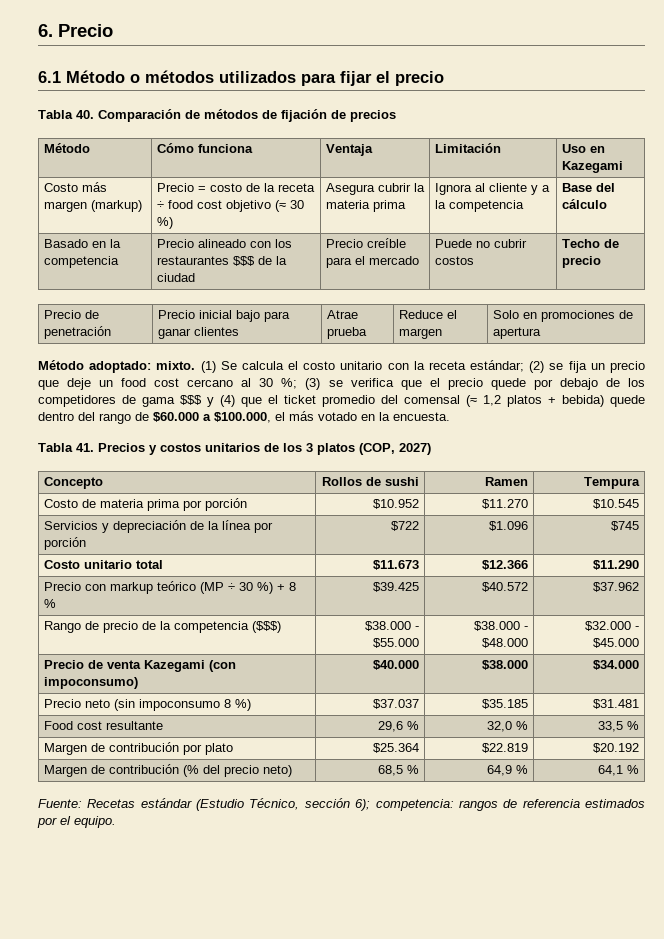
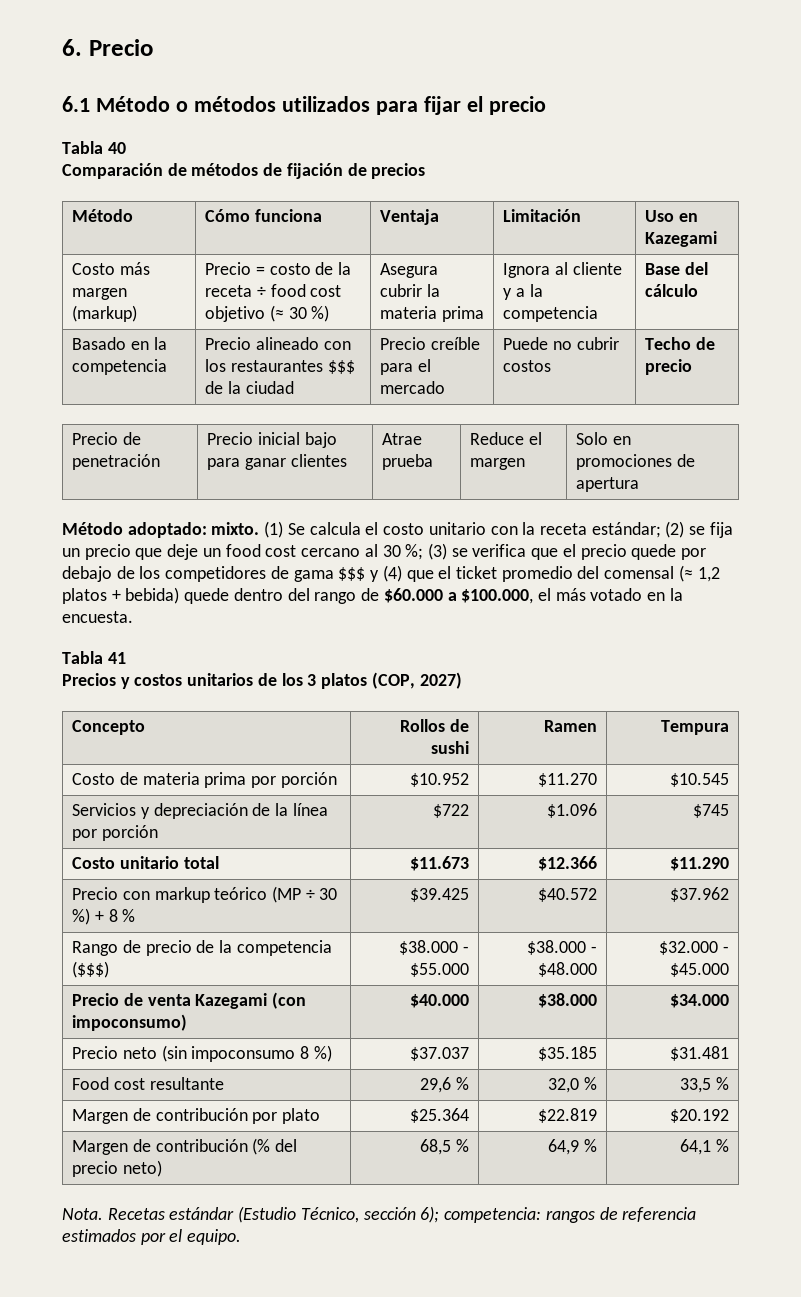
- Tabla 40. Comparación de métodos de fijación de precios
+ Tabla 40
+ Comparación de métodos de fijación de precios
- Tabla 41. Precios y costos unitarios de los 3 platos (COP, 2027)
+ Tabla 41
+ Precios y costos unitarios de los 3 platos (COP, 2027)
- Fuente: Recetas estándar (Estudio Técnico, sección 6); competencia: rangos de referencia estimados por el equipo.
+ Nota. Recetas estándar (Estudio Técnico, sección 6); competencia: rangos de referencia estimados por el equipo.

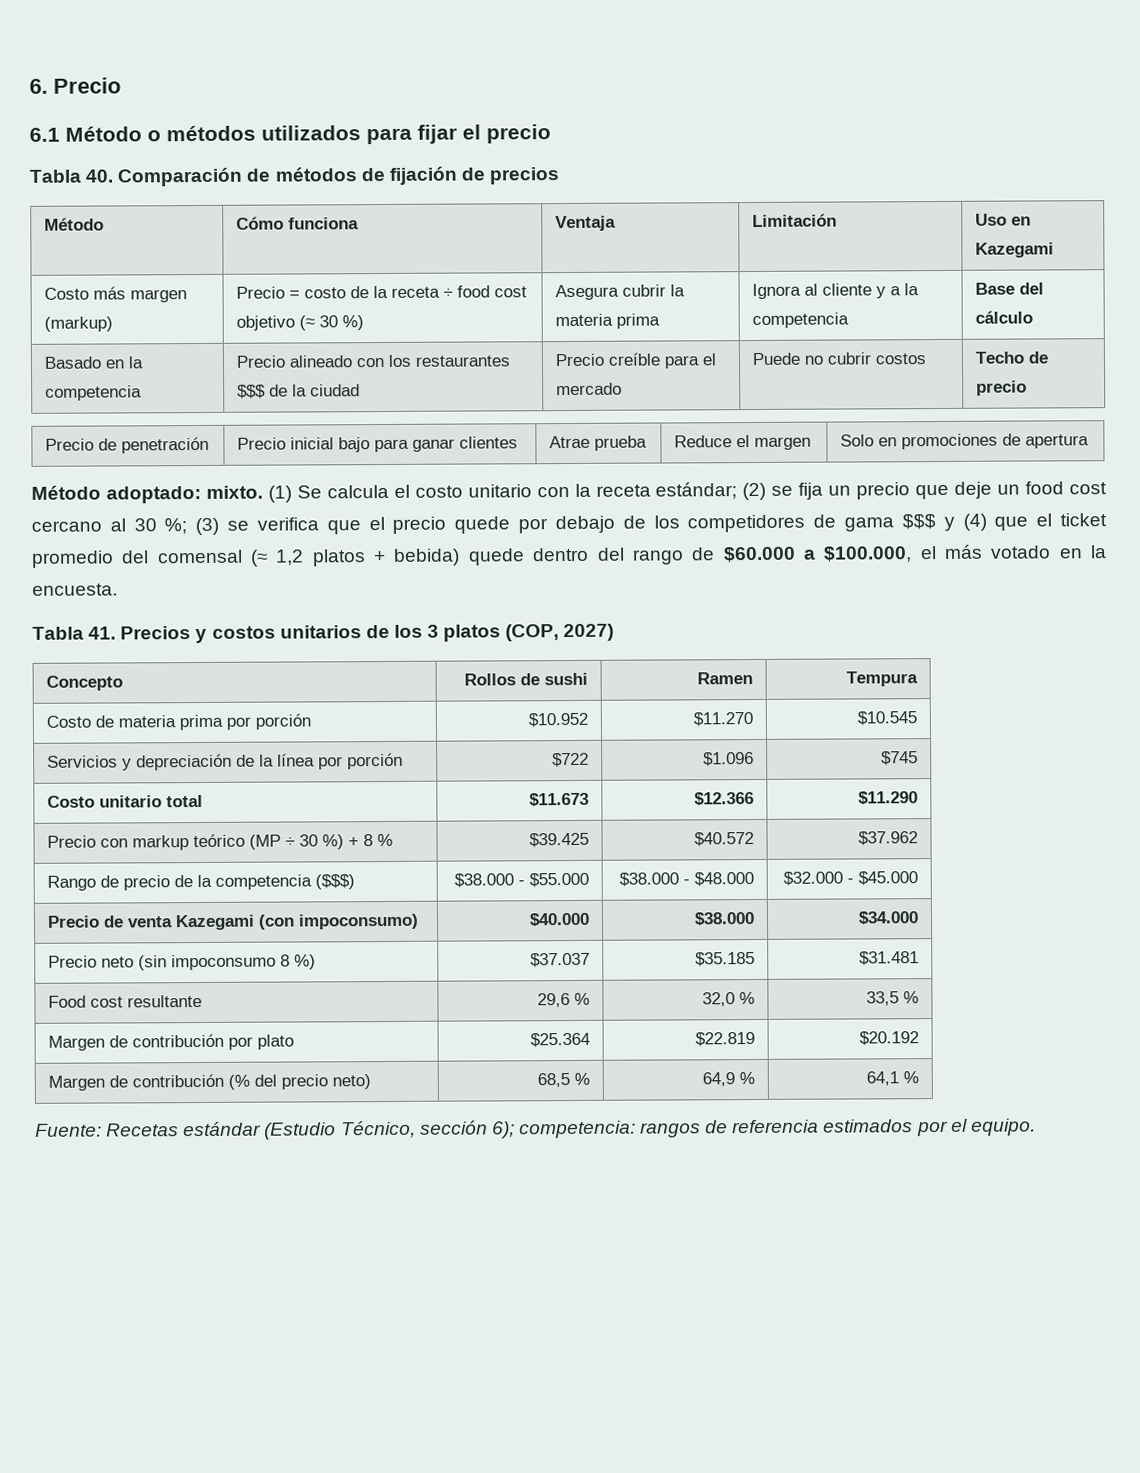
- Tabla 40
- Comparación de métodos de fijación de precios
+ Tabla 40. Comparación de métodos de fijación de precios
- Tabla 41
- Precios y costos unitarios de los 3 platos (COP, 2027)
+ Tabla 41. Precios y costos unitarios de los 3 platos (COP, 2027)
- Nota. Recetas estándar (Estudio Técnico, sección 6); competencia: rangos de referencia estimados por el equipo.
+ Fuente: Recetas estándar (Estudio Técnico, sección 6); competencia: rangos de referencia estimados por el equipo.

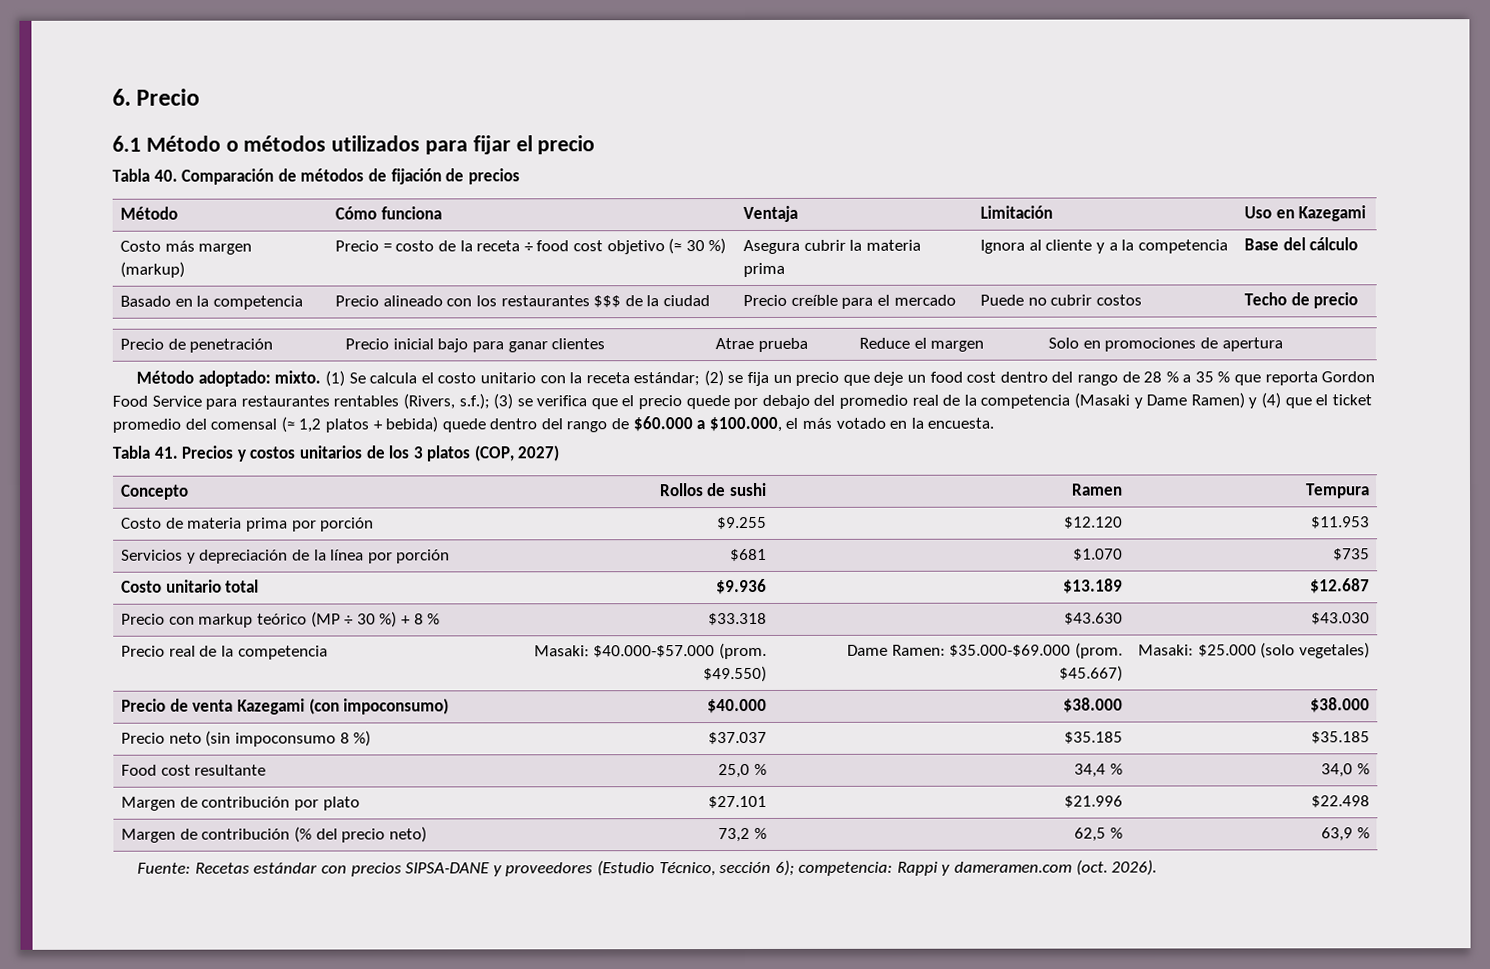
- (1) Se calcula el costo unitario con la receta estándar; (2) se fija un precio que deje un food cost cercano al 30 %; (3) se verifica que el precio quede por debajo de los competidores de gama $$$ y (4) que el ticket promedio del comensal (≈ 1,2 platos + bebida) quede dentro del rango de $60.000 a $100.000, el más votado en la encuesta.
+ (1) Se calcula el costo unitario con la receta estándar; (2) se fija un precio que deje un food cost dentro del rango de 28 % a 35 % que reporta Gordon Food Service para restaurantes rentables (Rivers, s.f.); (3) se verifica que el precio quede por debajo del promedio real de la competencia (Masaki y Dame Ramen) y (4) que el ticket promedio del comensal (≈ 1,2 platos + bebida) quede dentro del rango de $60.000 a $100.000, el más votado en la encuesta.
- Costo de materia prima por porción | $10.952 | $11.270 | $10.545
+ Costo de materia prima por porción | $9.255 | $12.120 | $11.953
- Servicios y depreciación de la línea por porción | $722 | $1.096 | $745
+ Servicios y depreciación de la línea por porción | $681 | $1.070 | $735
- Costo unitario total | $11.673 | $12.366 | $11.290
+ Costo unitario total | $9.936 | $13.189 | $12.687
- Precio con markup teórico (MP ÷ 30 %) + 8 % | $39.425 | $40.572 | $37.962
- Rango de precio de la competencia ($$$) | $38.000 - $55.000 | $38.000 - $48.000 | $32.000 - $45.000
+ Precio con markup teórico (MP ÷ 30 %) + 8 % | $33.318 | $43.630 | $43.030
+ Precio real de la competencia | Masaki: $40.000-$57.000 (prom. $49.550) | Dame Ramen: $35.000-$69.000 (prom. $45.667) | Masaki: $25.000 (solo vegetales)
- Precio de venta Kazegami (con impoconsumo) | $40.000 | $38.000 | $34.000
+ Precio de venta Kazegami (con impoconsumo) | $40.000 | $38.000 | $38.000
- Precio neto (sin impoconsumo 8 %) | $37.037 | $35.185 | $31.481
+ Precio neto (sin impoconsumo 8 %) | $37.037 | $35.185 | $35.185
- Food cost resultante | 29,6 % | 32,0 % | 33,5 %
+ Food cost resultante | 25,0 % | 34,4 % | 34,0 %
- Margen de contribución por plato | $25.364 | $22.819 | $20.192
+ Margen de contribución por plato | $27.101 | $21.996 | $22.498
- Margen de contribución (% del precio neto) | 68,5 % | 64,9 % | 64,1 %
+ Margen de contribución (% del precio neto) | 73,2 % | 62,5 % | 63,9 %
- Fuente: Recetas estándar (Estudio Técnico, sección 6); competencia: rangos de referencia estimados por el equipo.
+ Fuente: Recetas estándar con precios SIPSA-DANE y proveedores (Estudio Técnico, sección 6); competencia: Rappi y dameramen.com (oct. 2026).

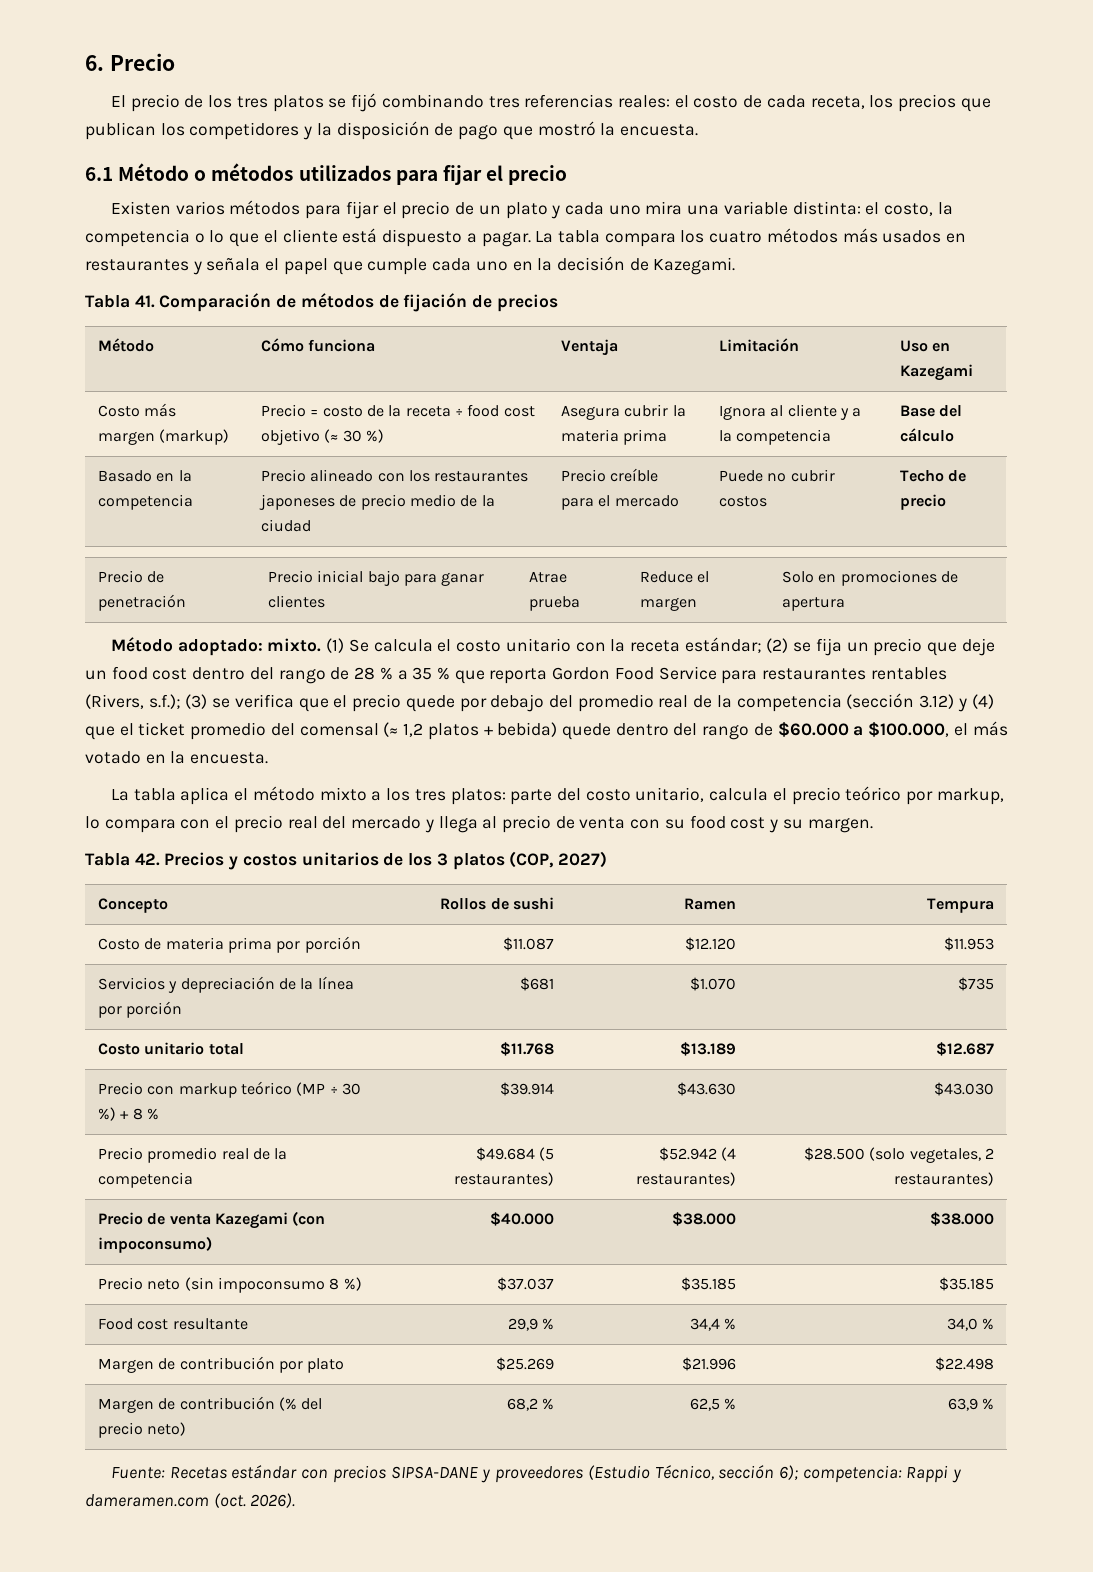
+ El precio de los tres platos se fijó combinando tres referencias reales: el costo de cada receta, los precios que publican los competidores y la disposición de pago que mostró la encuesta.
- Tabla 40. Comparación de métodos de fijación de precios
+ Existen varios métodos para fijar el precio de un plato y cada uno mira una variable distinta: el costo, la competencia o lo que el cliente está dispuesto a pagar. La tabla compara los cuatro métodos más usados en restaurantes y señala el papel que cumple cada uno en la decisión de Kazegami.
+ Tabla 41. Comparación de métodos de fijación de precios
- Basado en la competencia | Precio alineado con los restaurantes $$$ de la ciudad | Precio creíble para el mercado | Puede no cubrir costos | Techo de precio
+ Basado en la competencia | Precio alineado con los restaurantes japoneses de precio medio de la ciudad | Precio creíble para el mercado | Puede no cubrir costos | Techo de precio
- (3) se verifica que el precio quede por debajo del promedio real de la competencia (Masaki y Dame Ramen) y (4) que el ticket promedio del comensal (≈ 1,2 platos + bebida) quede dentro del rango de $60.000 a $100.000, el más votado en la encuesta.
+ (3) se verifica que el precio quede por debajo del promedio real de la competencia (sección 3.12) y (4) que el ticket promedio del comensal (≈ 1,2 platos + bebida) quede dentro del rango de $60.000 a $100.000, el más votado en la encuesta.
- Tabla 41. Precios y costos unitarios de los 3 platos (COP, 2027)
+ La tabla aplica el método mixto a los tres platos: parte del costo unitario, calcula el precio teórico por markup, lo compara con el precio real del mercado y llega al precio de venta con su food cost y su margen.
+ Tabla 42. Precios y costos unitarios de los 3 platos (COP, 2027)
- Costo de materia prima por porción | $9.255 | $12.120 | $11.953
+ Costo de materia prima por porción | $11.087 | $12.120 | $11.953
- Costo unitario total | $9.936 | $13.189 | $12.687
+ Costo unitario total | $11.768 | $13.189 | $12.687
- Precio con markup teórico (MP ÷ 30 %) + 8 % | $33.318 | $43.630 | $43.030
+ Precio con markup teórico (MP ÷ 30 %) + 8 % | $39.914 | $43.630 | $43.030
- Precio real de la competencia | Masaki: $40.000-$57.000 (prom. $49.550) | Dame Ramen: $35.000-$69.000 (prom. $45.667) | Masaki: $25.000 (solo vegetales)
+ Precio promedio real de la competencia | $49.684 (5 restaurantes) | $52.942 (4 restaurantes) | $28.500 (solo vegetales, 2 restaurantes)
- Food cost resultante | 25,0 % | 34,4 % | 34,0 %
+ Food cost resultante | 29,9 % | 34,4 % | 34,0 %
- Margen de contribución por plato | $27.101 | $21.996 | $22.498
+ Margen de contribución por plato | $25.269 | $21.996 | $22.498
- Margen de contribución (% del precio neto) | 73,2 % | 62,5 % | 63,9 %
+ Margen de contribución (% del precio neto) | 68,2 % | 62,5 % | 63,9 %

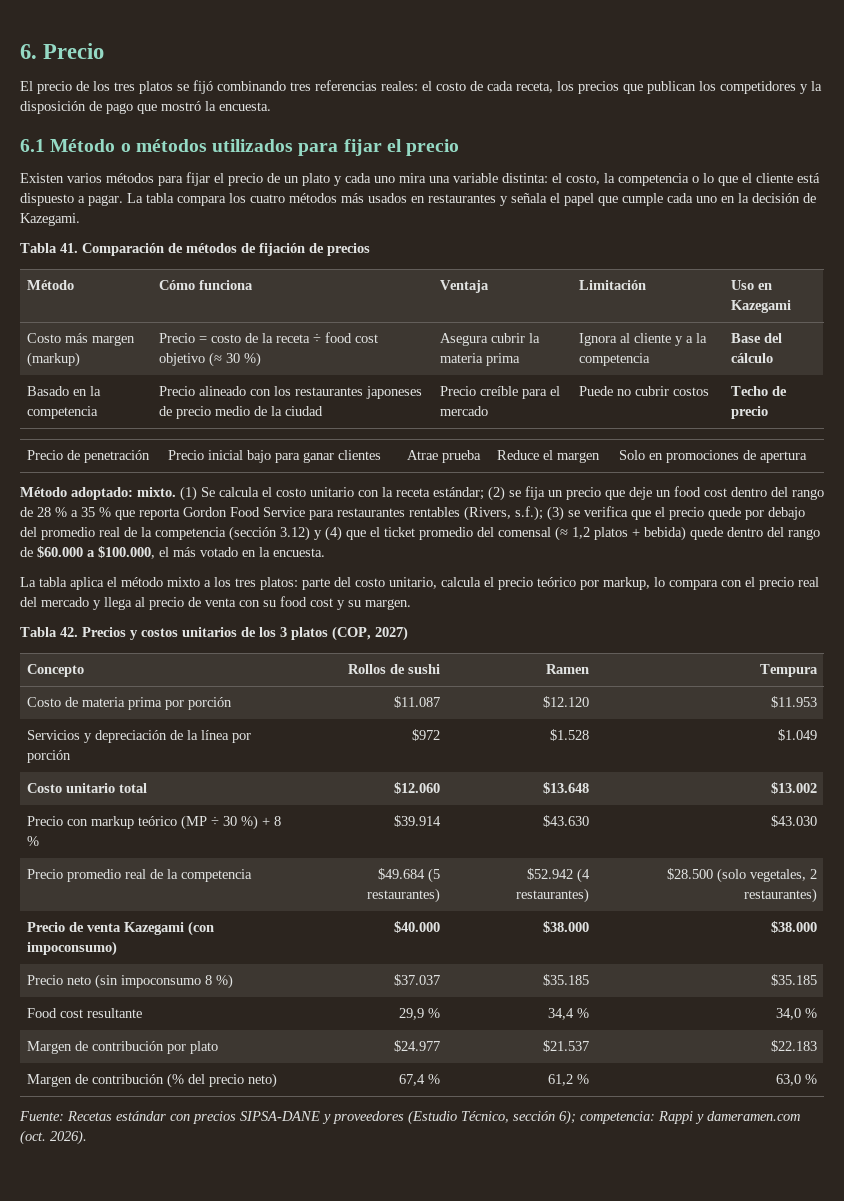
- Servicios y depreciación de la línea por porción | $681 | $1.070 | $735
+ Servicios y depreciación de la línea por porción | $972 | $1.528 | $1.049
- Costo unitario total | $11.768 | $13.189 | $12.687
+ Costo unitario total | $12.060 | $13.648 | $13.002
- Margen de contribución por plato | $25.269 | $21.996 | $22.498
+ Margen de contribución por plato | $24.977 | $21.537 | $22.183
- Margen de contribución (% del precio neto) | 68,2 % | 62,5 % | 63,9 %
+ Margen de contribución (% del precio neto) | 67,4 % | 61,2 % | 63,0 %

